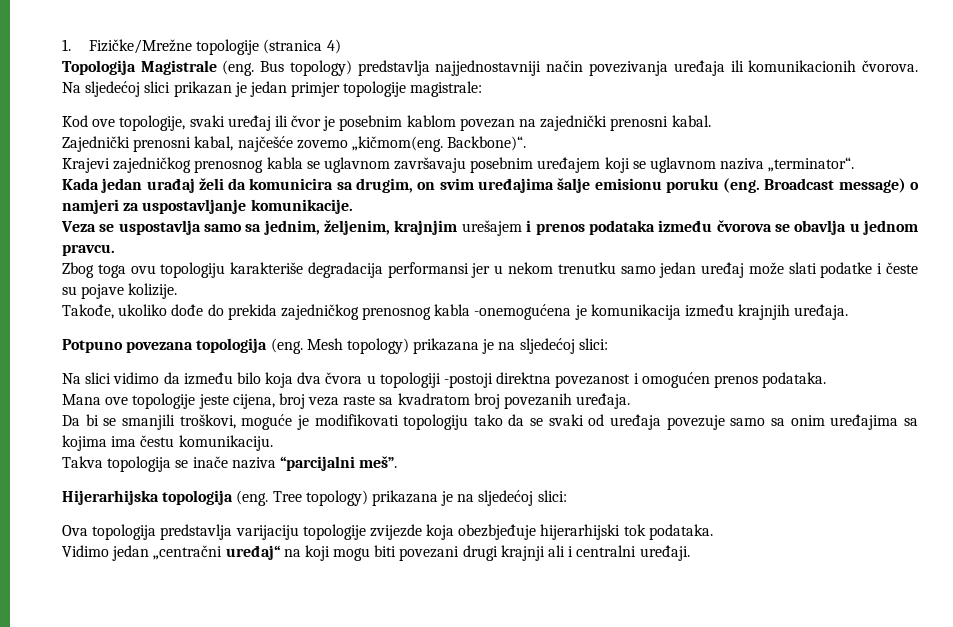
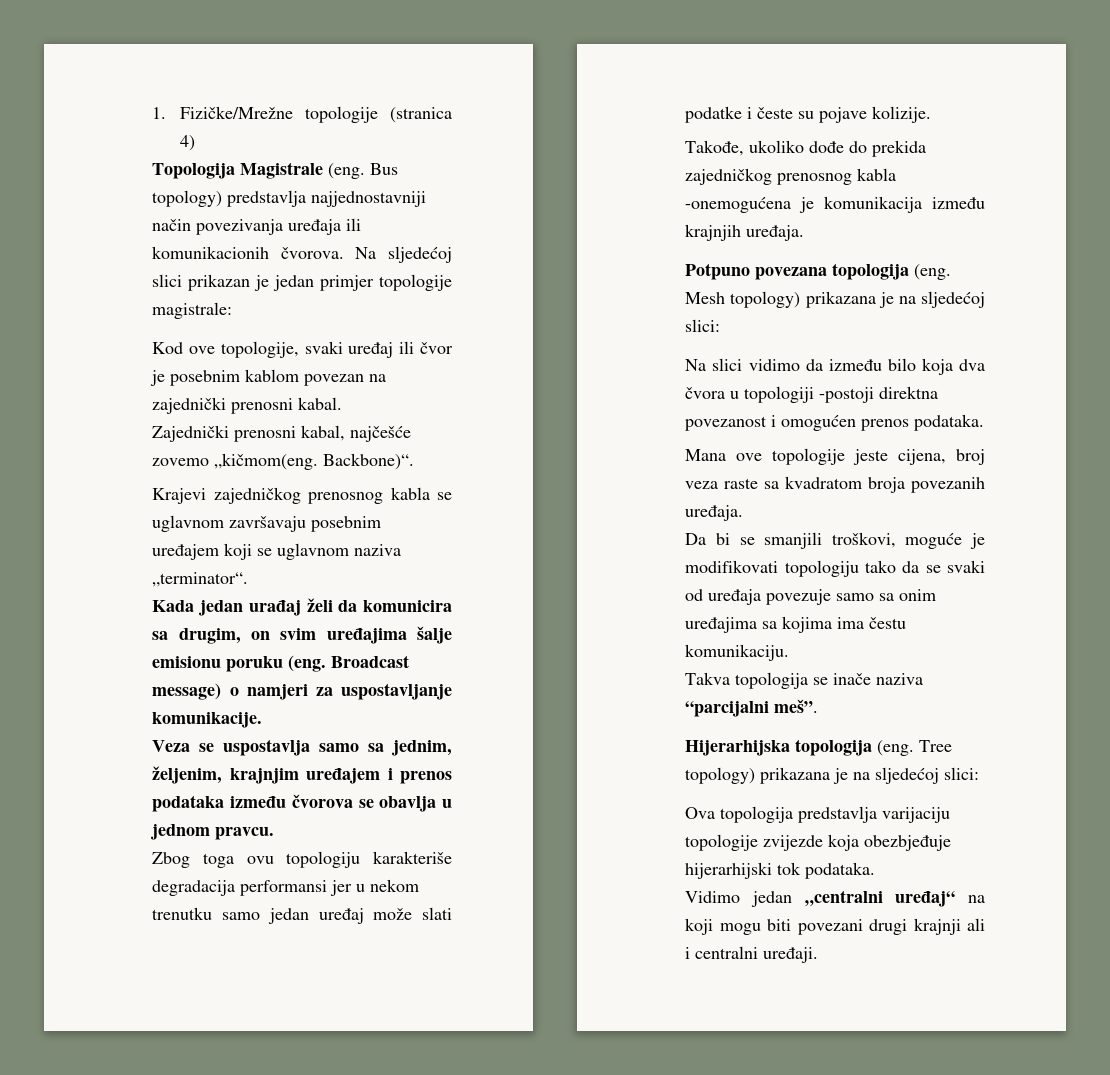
- Veza se uspostavlja samo sa jednim, željenim, krajnjim urešajem i prenos podataka između čvorova se obavlja u jednom pravcu.
+ Veza se uspostavlja samo sa jednim, željenim, krajnjim uređajem i prenos podataka između čvorova se obavlja u jednom pravcu.
- Mana ove topologije jeste cijena, broj veza raste sa kvadratom broj povezanih uređaja.
+ Mana ove topologije jeste cijena, broj veza raste sa kvadratom broja povezanih uređaja.
- Vidimo jedan „centračni uređaj“ na koji mogu biti povezani drugi krajnji ali i centralni uređaji.
+ Vidimo jedan „centralni uređaj“ na koji mogu biti povezani drugi krajnji ali i centralni uređaji.

